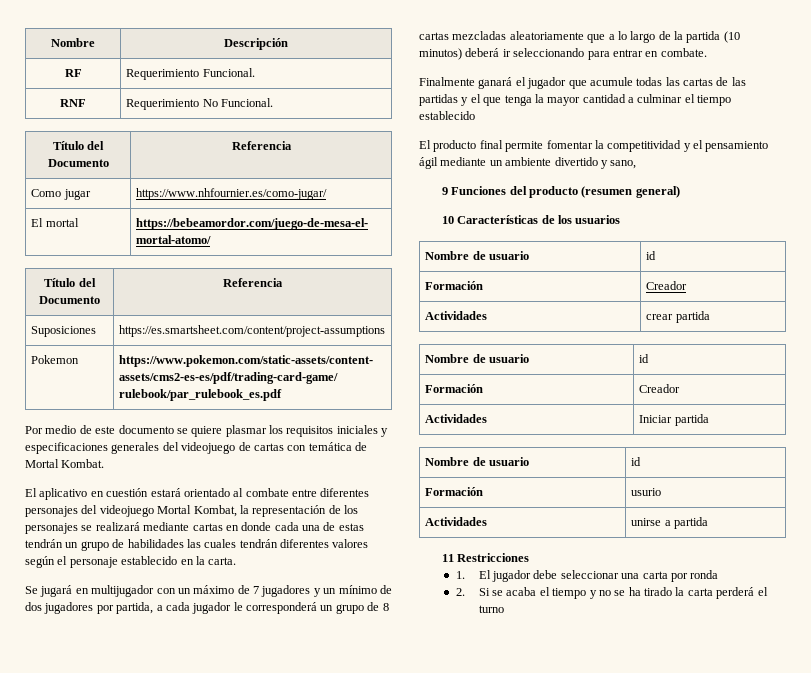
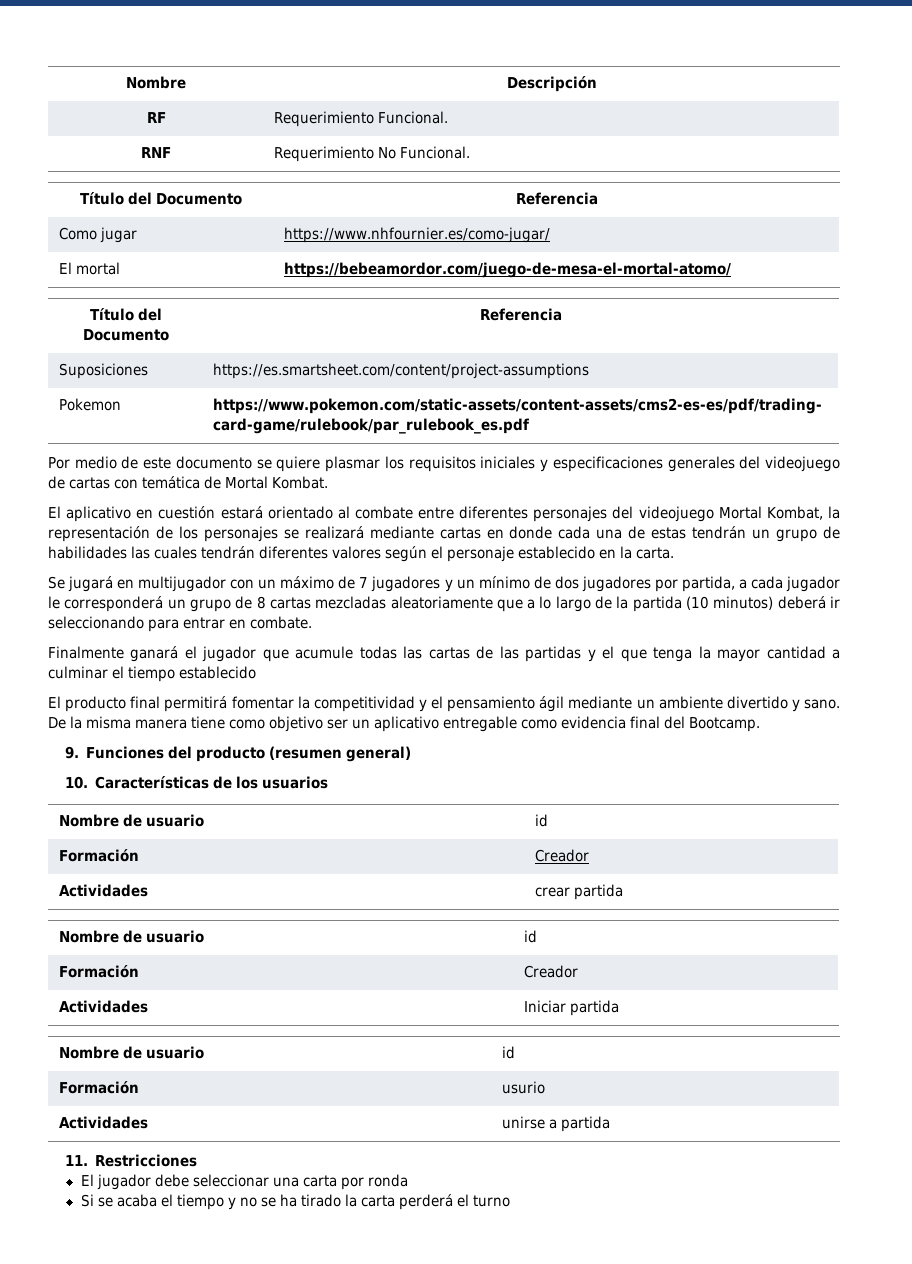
- El producto final permite fomentar la competitividad y el pensamiento ágil mediante un ambiente divertido y sano,
- 9 Funciones del producto (resumen general)
+ El producto final permitirá fomentar la competitividad y el pensamiento ágil mediante un ambiente divertido y sano. De la misma manera tiene como objetivo ser un aplicativo entregable como evidencia final del Bootcamp.
+ 9. Funciones del producto (resumen general)
- 10 Características de los usuarios
+ 10. Características de los usuarios
- 11 Restricciones
+ 11. Restricciones
- 1. El jugador debe seleccionar una carta por ronda
+ El jugador debe seleccionar una carta por ronda
- 2. Si se acaba el tiempo y no se ha tirado la carta perderá el turno
+ Si se acaba el tiempo y no se ha tirado la carta perderá el turno

